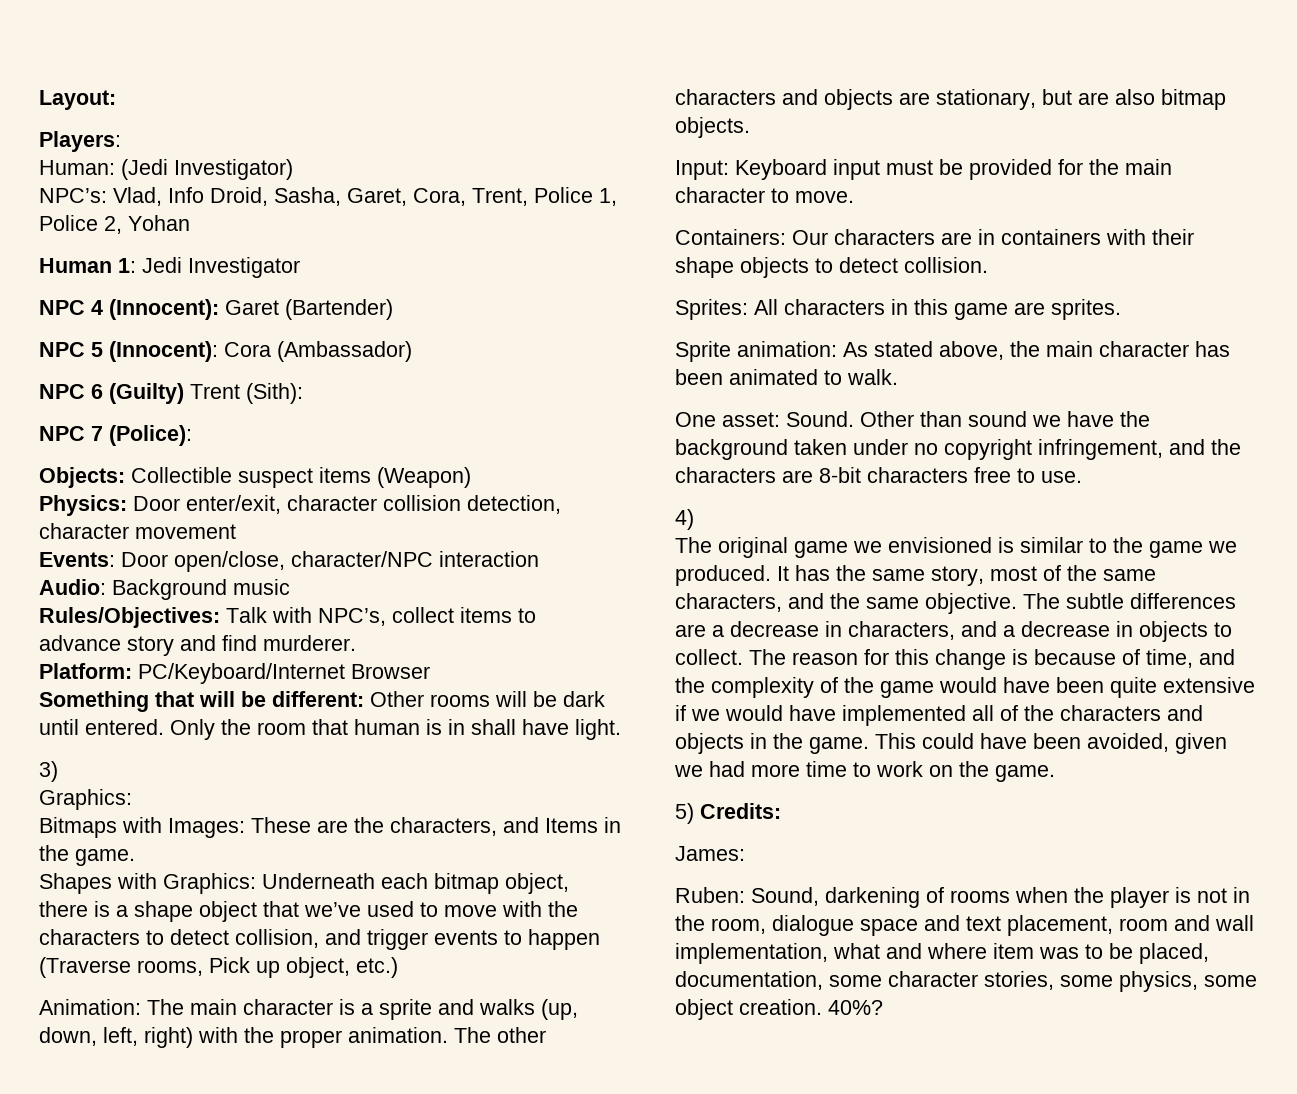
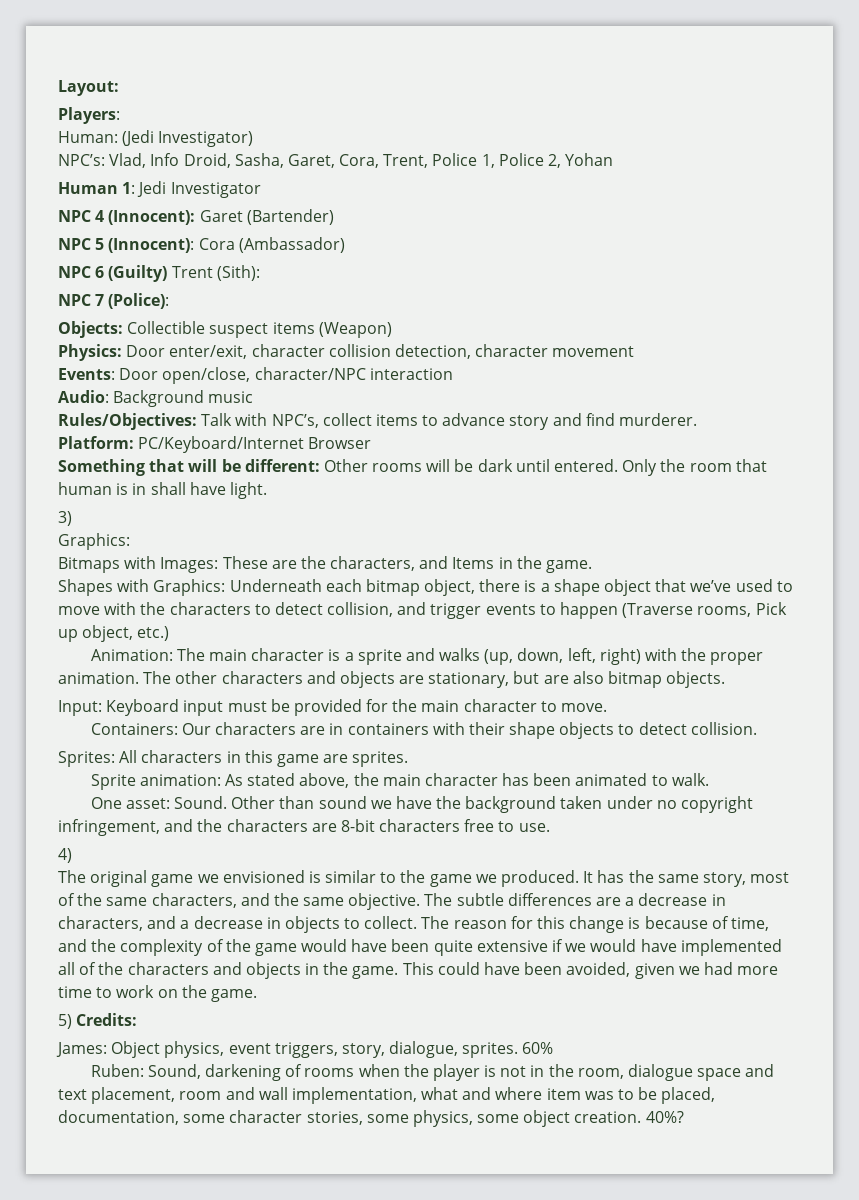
- James:
+ James: Object physics, event triggers, story, dialogue, sprites. 60%

